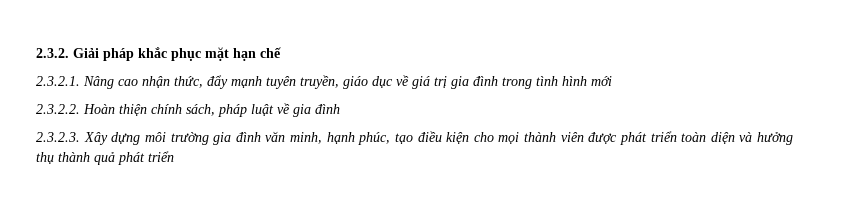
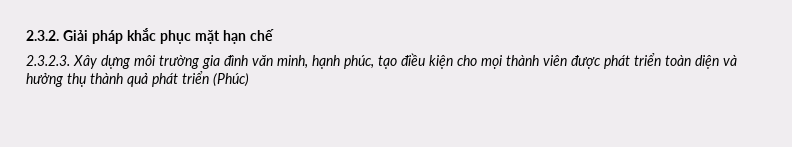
- 2.3.2.1. Nâng cao nhận thức, đẩy mạnh tuyên truyền, giáo dục về giá trị gia đình trong tình hình mới
- 2.3.2.2. Hoàn thiện chính sách, pháp luật về gia đình
- 2.3.2.3. Xây dựng môi trường gia đình văn minh, hạnh phúc, tạo điều kiện cho mọi thành viên được phát triển toàn diện và hưởng thụ thành quả phát triển
+ 2.3.2.3. Xây dựng môi trường gia đình văn minh, hạnh phúc, tạo điều kiện cho mọi thành viên được phát triển toàn diện và hưởng thụ thành quả phát triển (Phúc)

